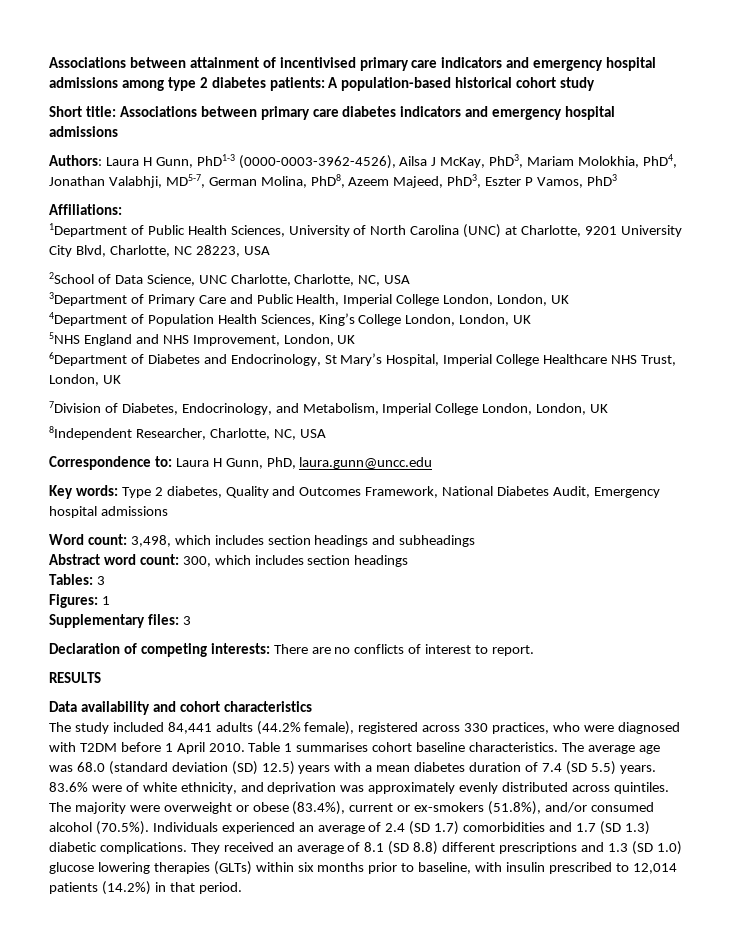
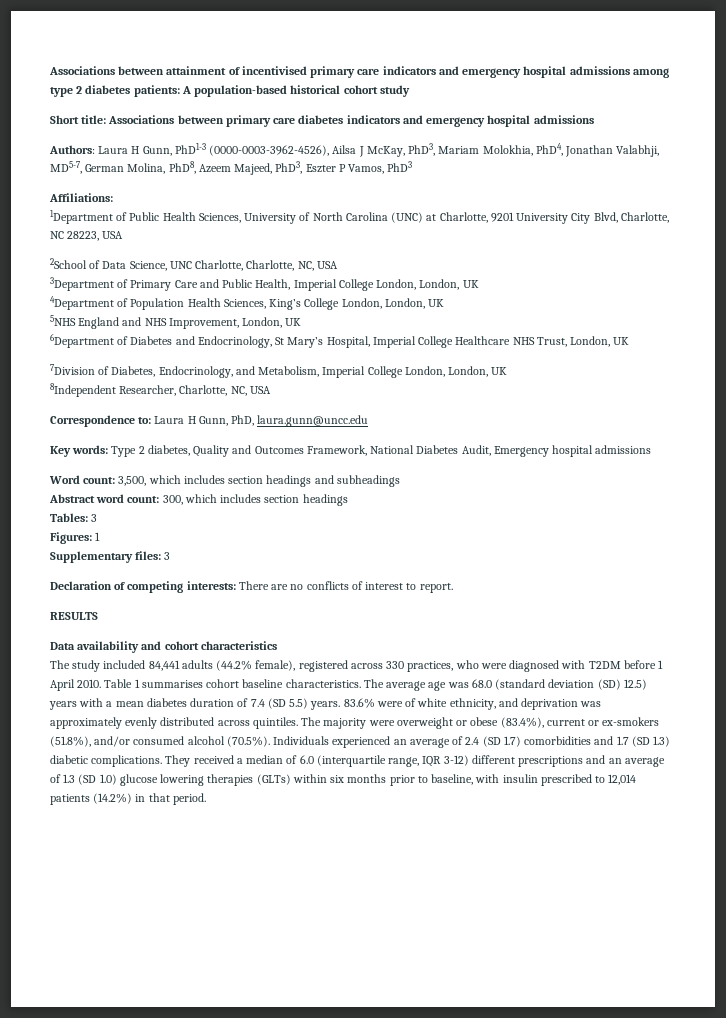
- Word count: 3,498, which includes section headings and subheadings
+ Word count: 3,500, which includes section headings and subheadings
- They received an average of 8.1 (SD 8.8) different prescriptions and 1.3 (SD 1.0) glucose lowering therapies (GLTs) within six months prior to baseline, with insulin prescribed to 12,014 patients (14.2%) in that period.
+ They received a median of 6.0 (interquartile range, IQR 3-12) different prescriptions and an average of 1.3 (SD 1.0) glucose lowering therapies (GLTs) within six months prior to baseline, with insulin prescribed to 12,014 patients (14.2%) in that period.

